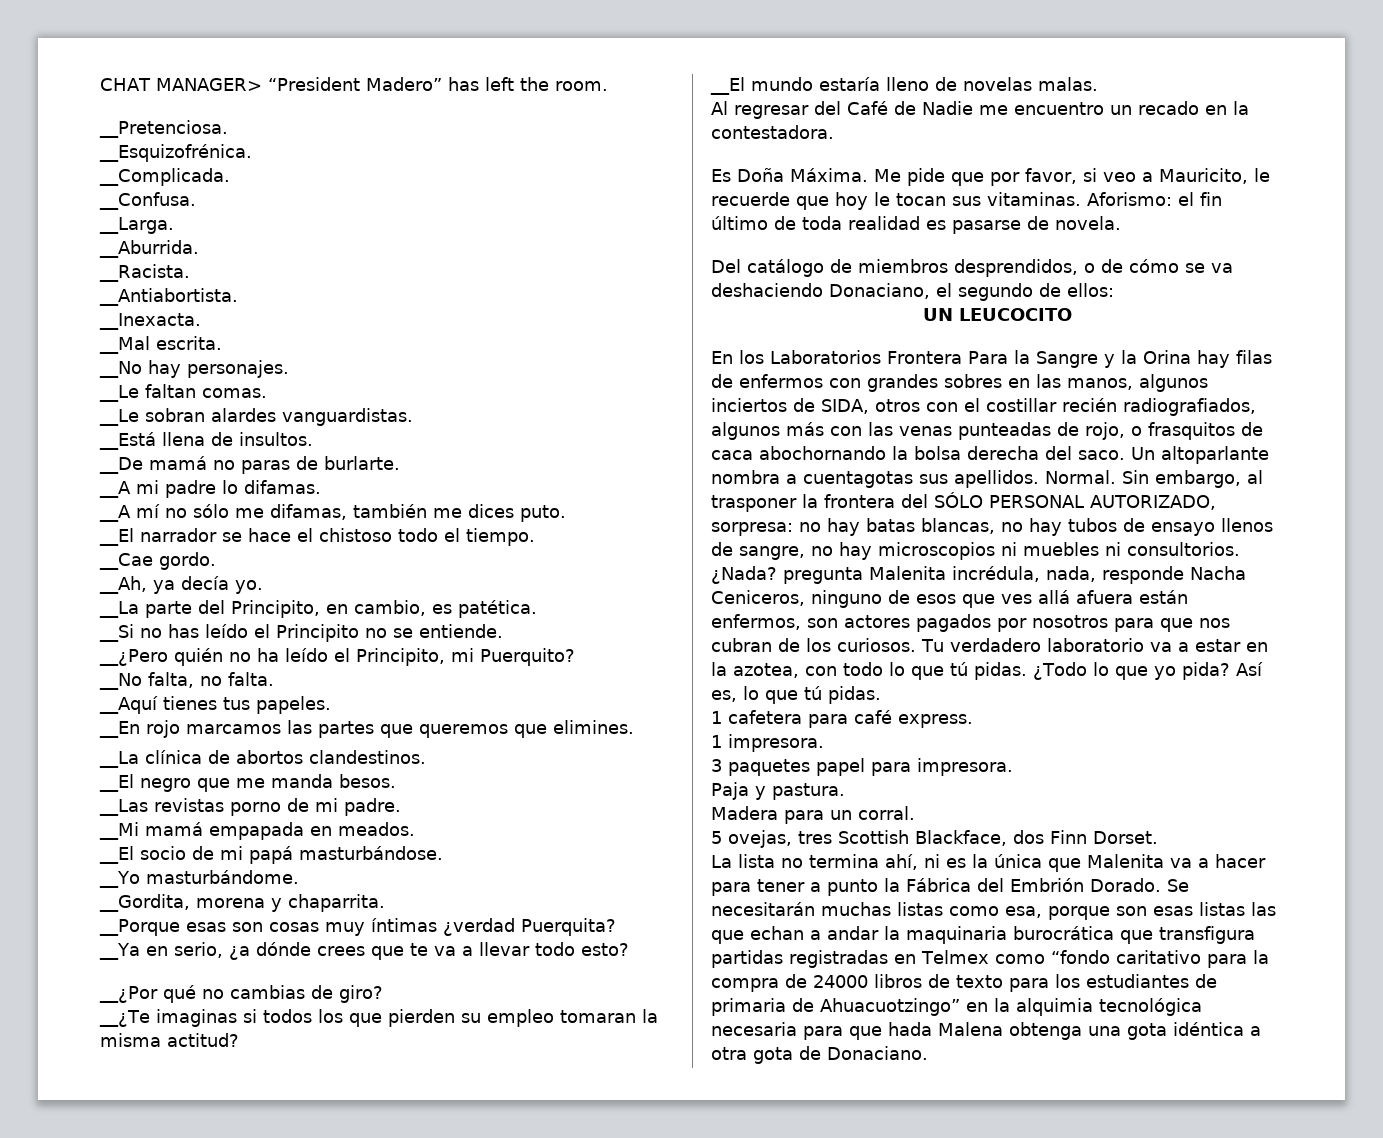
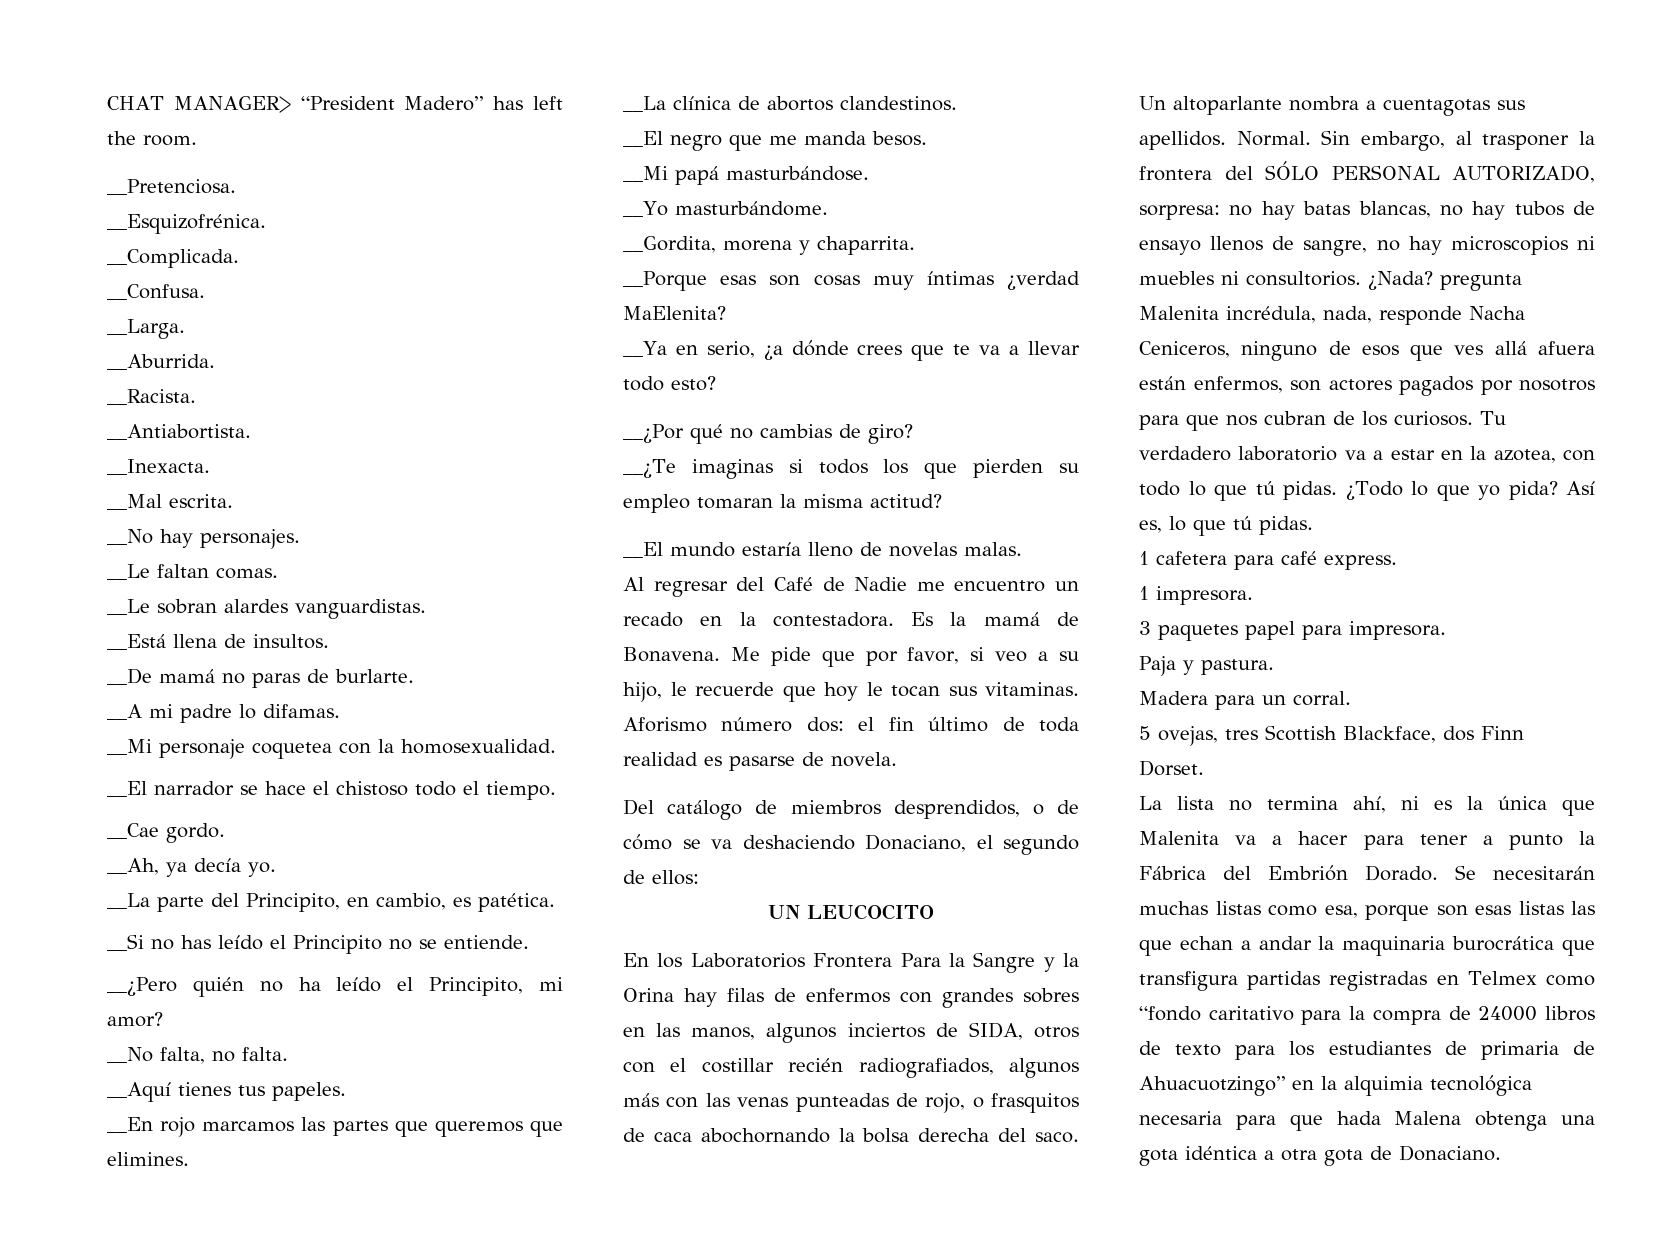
- __A mí no sólo me difamas, también me dices puto.
+ __Mi personaje coquetea con la homosexualidad.
- __¿Pero quién no ha leído el Principito, mi Puerquito?
+ __¿Pero quién no ha leído el Principito, mi amor?
- __Las revistas porno de mi padre.
- __Mi mamá empapada en meados.
- __El socio de mi papá masturbándose.
+ __Mi papá masturbándose.
- __Porque esas son cosas muy íntimas ¿verdad Puerquita?
+ __Porque esas son cosas muy íntimas ¿verdad MaElenita?
- Al regresar del Café de Nadie me encuentro un recado en la contestadora.
- Es Doña Máxima.
+ Al regresar del Café de Nadie me encuentro un recado en la contestadora. Es la mamá de Bonavena.
- Me pide que por favor, si veo a Mauricito, le recuerde que hoy le tocan sus vitaminas.
+ Me pide que por favor, si veo a su hijo, le recuerde que hoy le tocan sus vitaminas.
- Aforismo: el fin último de toda realidad es pasarse de novela.
+ Aforismo número dos: el fin último de toda realidad es pasarse de novela.

